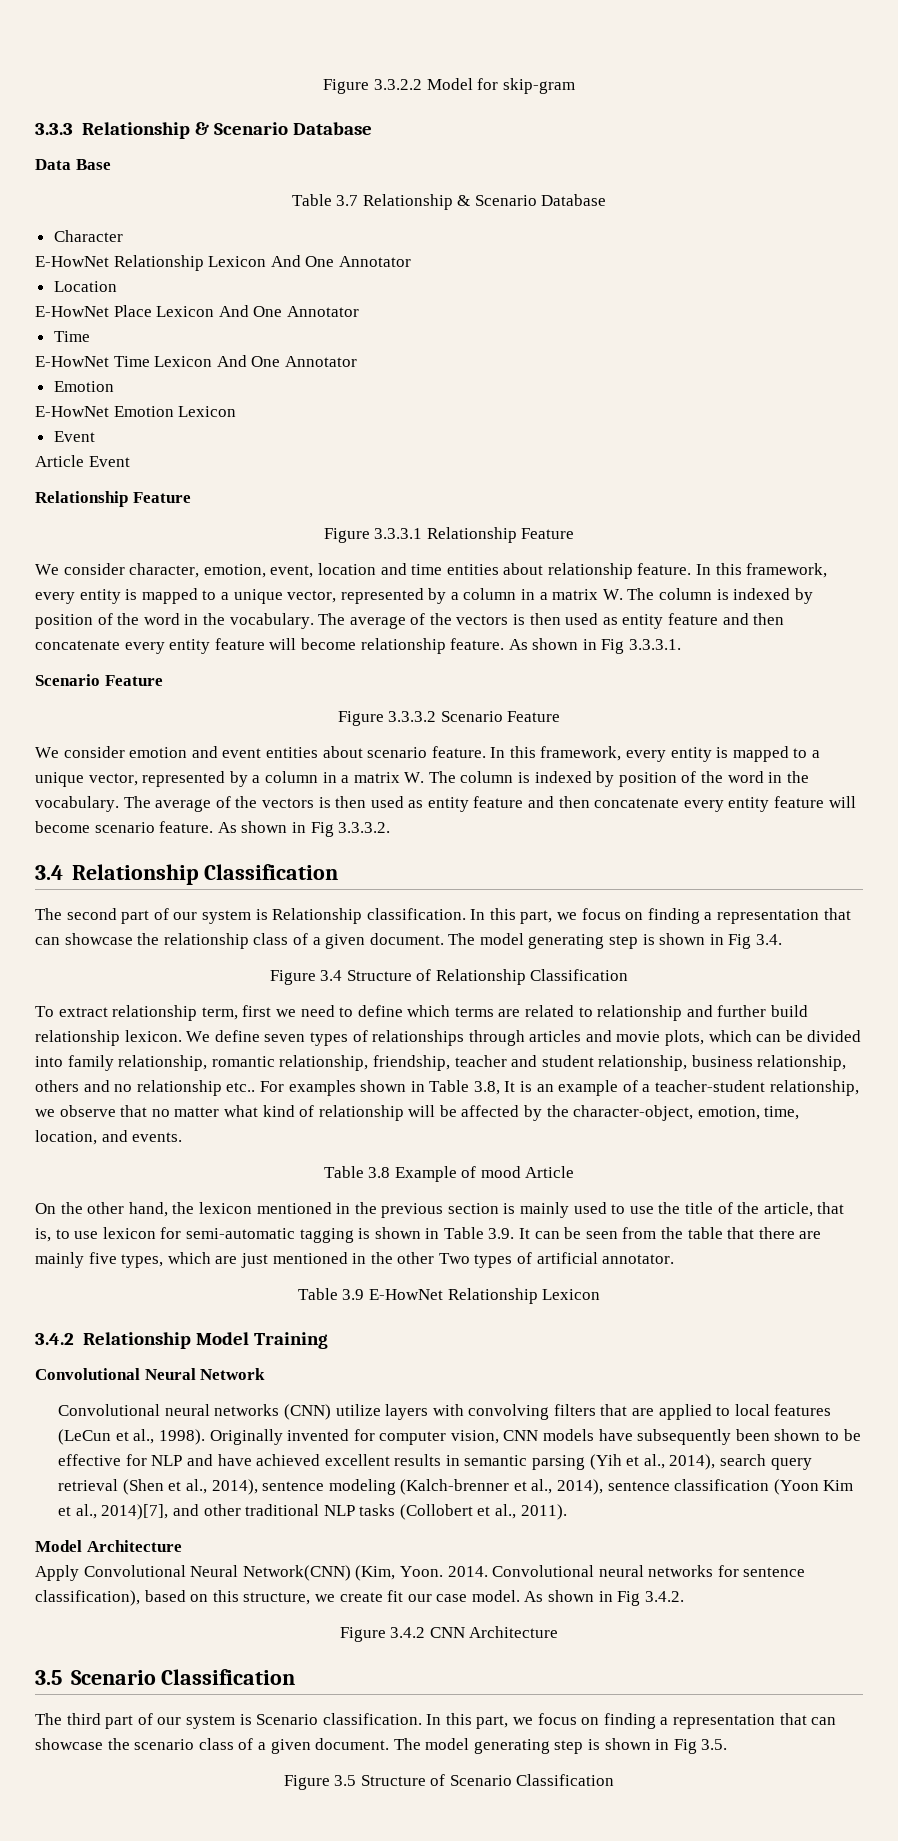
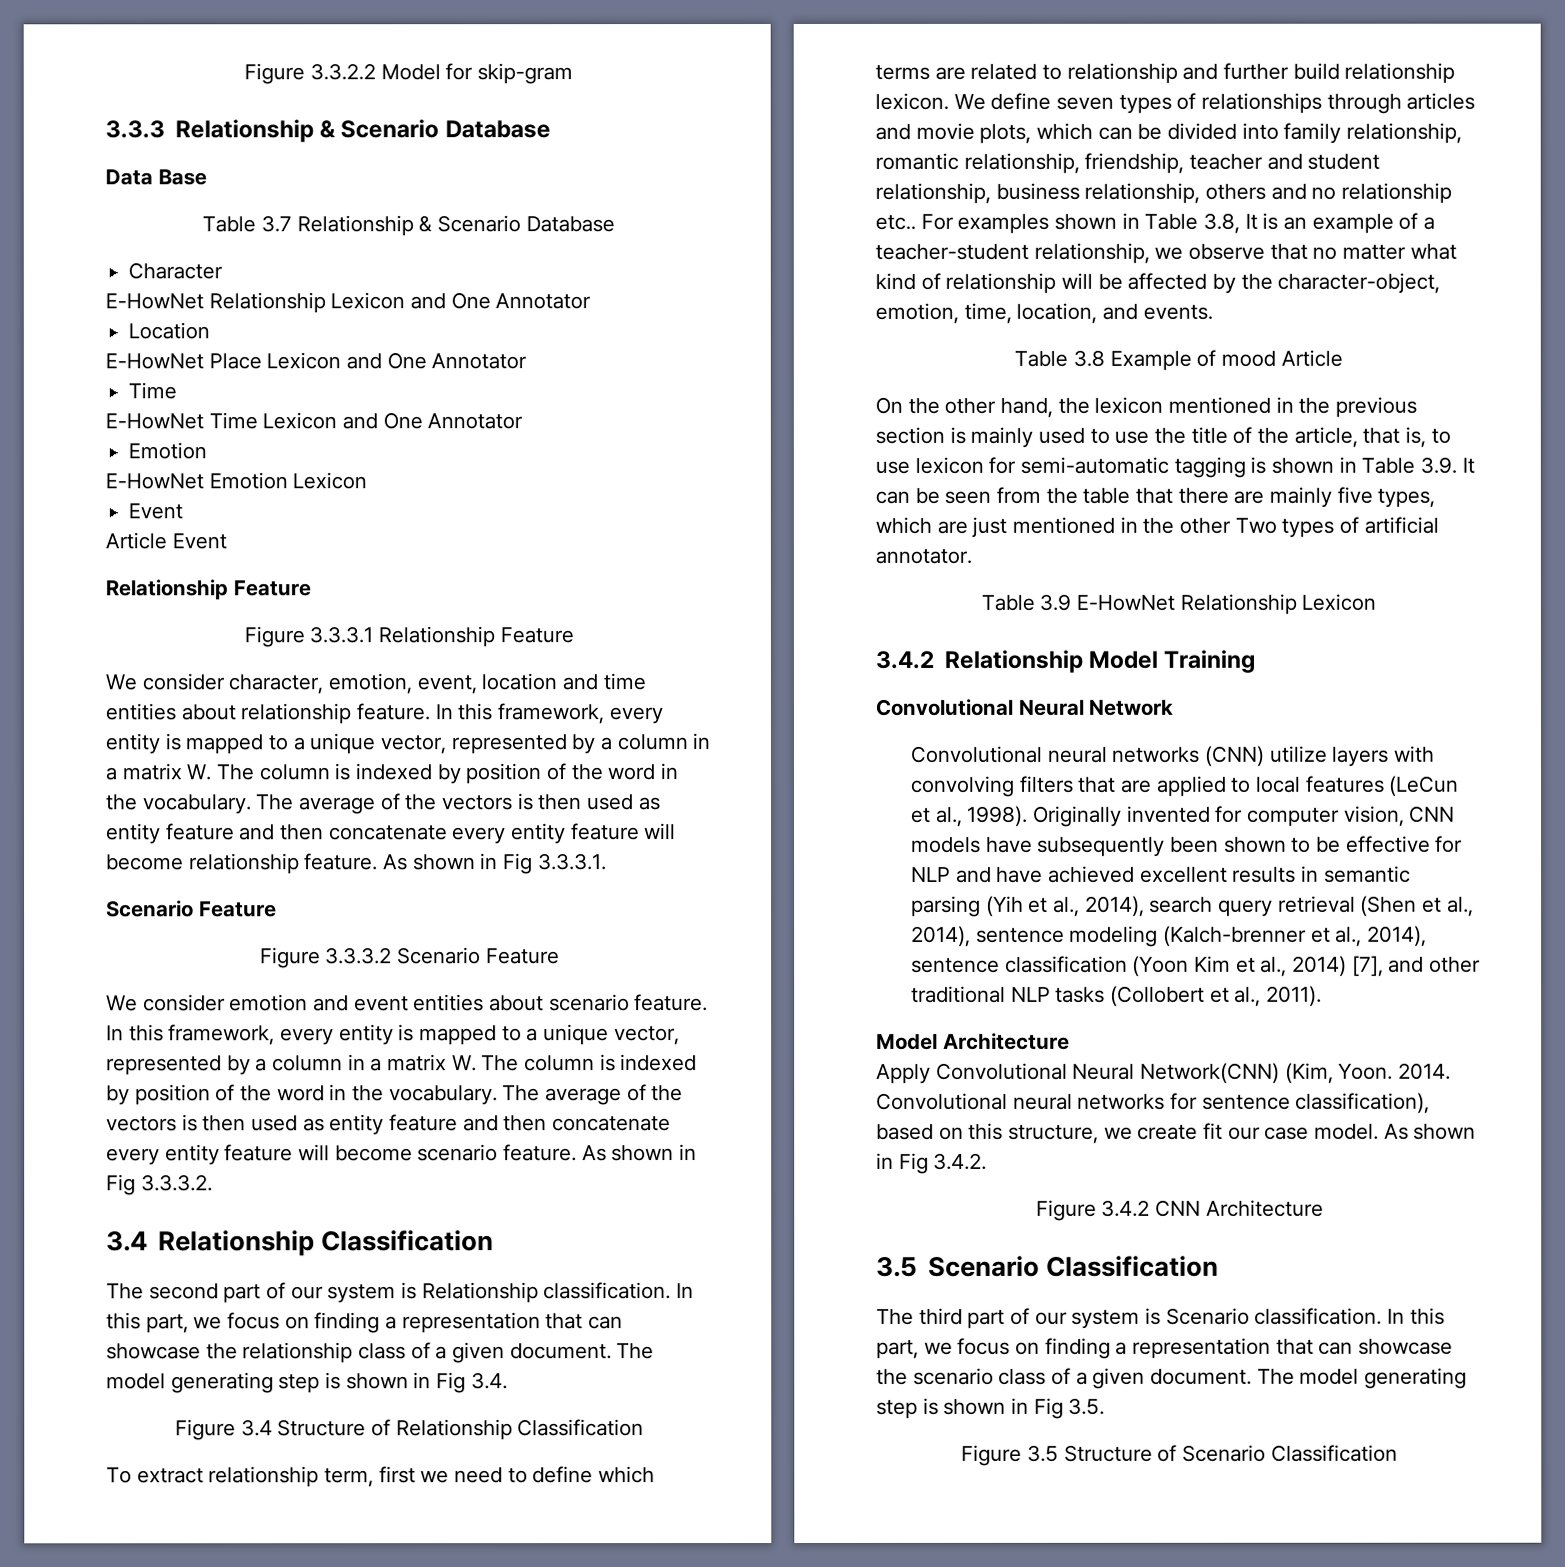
- E-HowNet Relationship Lexicon And One Annotator
+ E-HowNet Relationship Lexicon and One Annotator
- E-HowNet Place Lexicon And One Annotator
+ E-HowNet Place Lexicon and One Annotator
- E-HowNet Time Lexicon And One Annotator
+ E-HowNet Time Lexicon and One Annotator
- Originally invented for computer vision, CNN models have subsequently been shown to be effective for NLP and have achieved excellent results in semantic parsing (Yih et al., 2014), search query retrieval (Shen et al., 2014), sentence modeling (Kalch-brenner et al., 2014), sentence classification (Yoon Kim et al., 2014)[7], and other traditional NLP tasks (Collobert et al., 2011).
+ Originally invented for computer vision, CNN models have subsequently been shown to be effective for NLP and have achieved excellent results in semantic parsing (Yih et al., 2014), search query retrieval (Shen et al., 2014), sentence modeling (Kalch-brenner et al., 2014), sentence classification (Yoon Kim et al., 2014) [7], and other traditional NLP tasks (Collobert et al., 2011).

